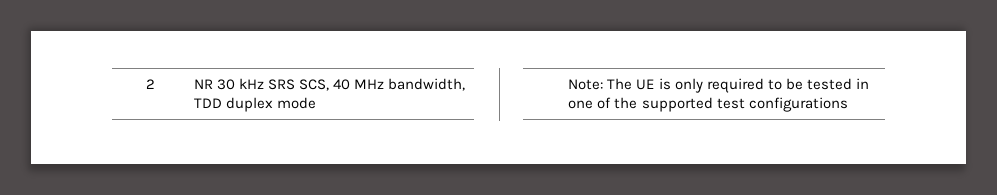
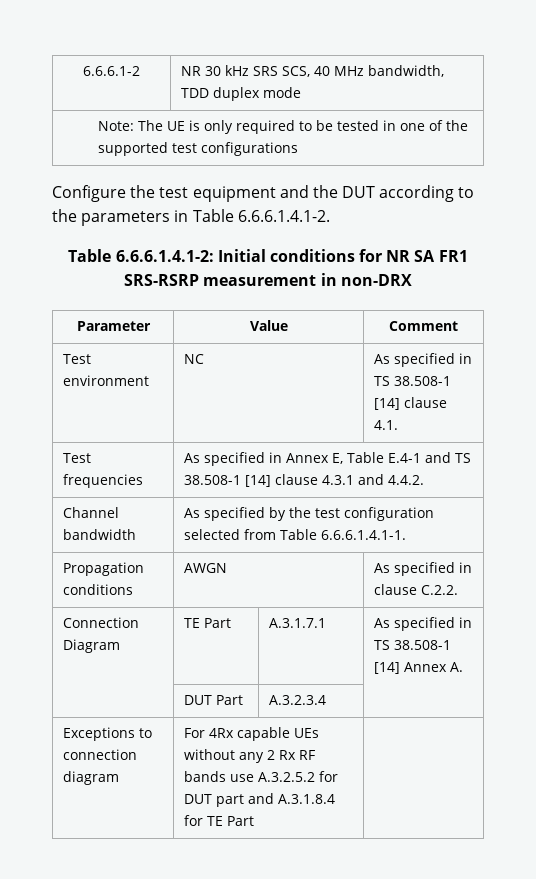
- 2 | NR 30 kHz SRS SCS, 40 MHz bandwidth, TDD duplex mode
+ 6.6.6.1-2 | NR 30 kHz SRS SCS, 40 MHz bandwidth, TDD duplex mode
+ Configure the test equipment and the DUT according to the parameters in Table 6.6.6.1.4.1-2.
+ Table 6.6.6.1.4.1-2: Initial conditions for NR SA FR1 SRS-RSRP measurement in non-DRX
+ Parameter | Value | Comment
+ Test environment | NC | As specified in TS 38.508-1 [14] clause 4.1.
+ Test frequencies | As specified in Annex E, Table E.4-1 and TS 38.508-1 [14] clause 4.3.1 and 4.4.2.
+ Channel bandwidth | As specified by the test configuration selected from Table 6.6.6.1.4.1-1.
+ Propagation conditions | AWGN | As specified in clause C.2.2.
+ Connection Diagram | TE Part | A.3.1.7.1 | As specified in TS 38.508-1 [14] Annex A.
+ | DUT Part | A.3.2.3.4 |
+ Exceptions to connection diagram | For 4Rx capable UEs without any 2 Rx RF bands use A.3.2.5.2 for DUT part and A.3.1.8.4 for TE Part |

